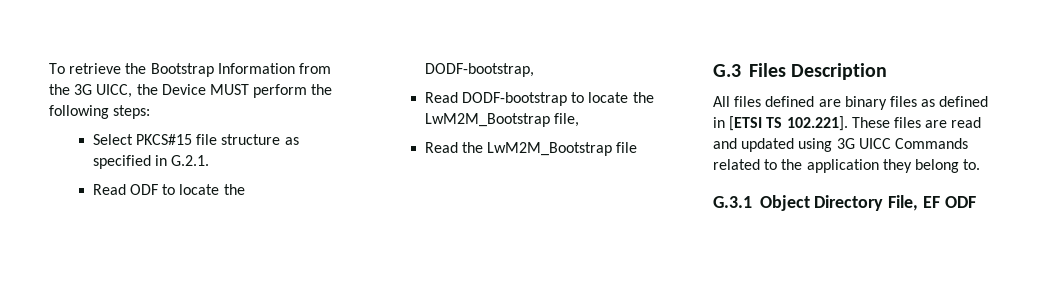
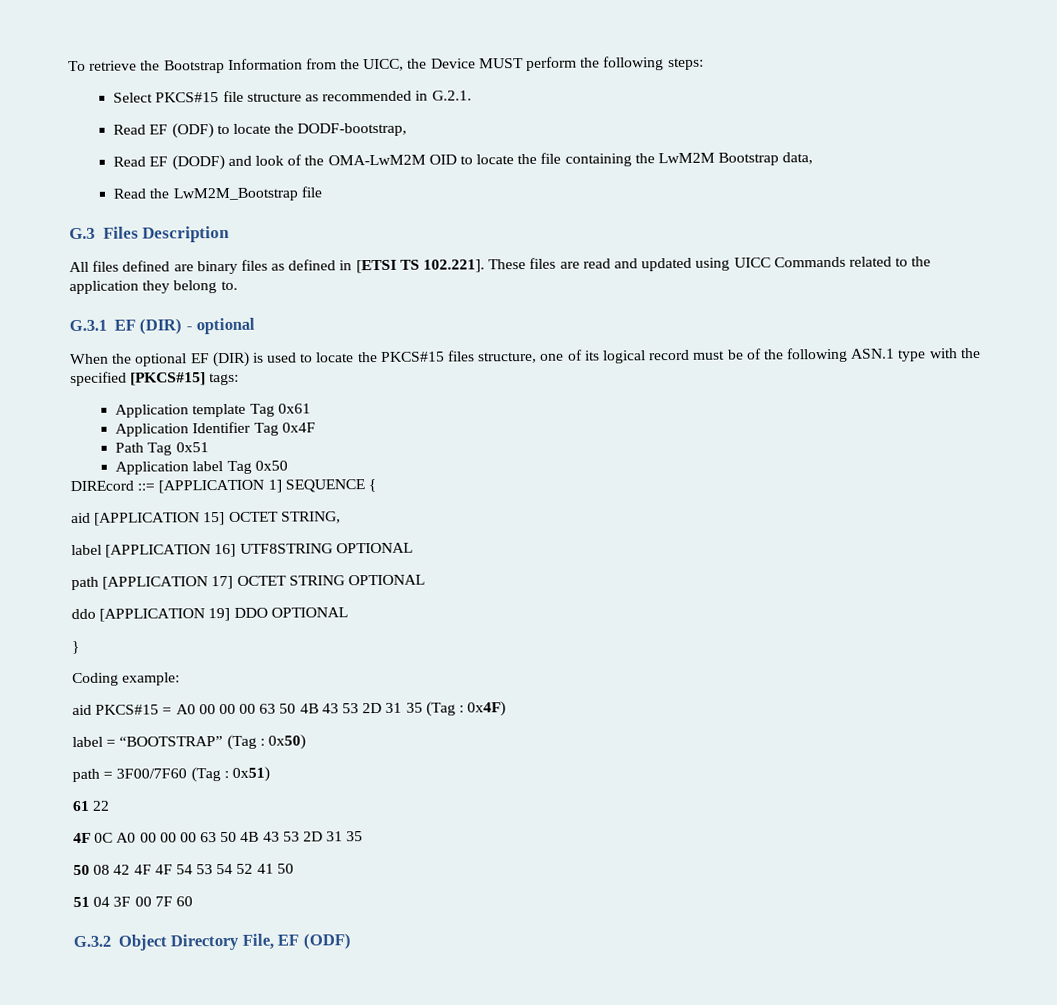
- To retrieve the Bootstrap Information from the 3G UICC, the Device MUST perform the following steps:
+ To retrieve the Bootstrap Information from the UICC, the Device MUST perform the following steps:
- Select PKCS#15 file structure as specified in G.2.1.
+ Select PKCS#15 file structure as recommended in G.2.1.
- Read ODF to locate the DODF-bootstrap,
+ Read EF (ODF) to locate the DODF-bootstrap,
- Read DODF-bootstrap to locate the LwM2M_Bootstrap file,
+ Read EF (DODF) and look of the OMA-LwM2M OID to locate the file containing the LwM2M Bootstrap data,
- All files defined are binary files as defined in [ETSI TS 102.221]. These files are read and updated using 3G UICC Commands related to the application they belong to.
+ All files defined are binary files as defined in [ETSI TS 102.221]. These files are read and updated using UICC Commands related to the application they belong to.
- G.3.1 Object Directory File, EF ODF
+ G.3.1 EF (DIR) - optional
+ When the optional EF (DIR) is used to locate the PKCS#15 files structure, one of its logical record must be of the following ASN.1 type with the specified [PKCS#15] tags:
+ Application template Tag 0x61
+ Application Identifier Tag 0x4F
+ Path Tag 0x51
+ Application label Tag 0x50
+ DIREcord ::= [APPLICATION 1] SEQUENCE {
+ aid [APPLICATION 15] OCTET STRING,
+ label [APPLICATION 16] UTF8STRING OPTIONAL
+ path [APPLICATION 17] OCTET STRING OPTIONAL
+ ddo [APPLICATION 19] DDO OPTIONAL
+ }
+ Coding example:
+ aid PKCS#15 = A0 00 00 00 63 50 4B 43 53 2D 31 35 (Tag : 0x4F)
+ label = “BOOTSTRAP” (Tag : 0x50)
+ path = 3F00/7F60 (Tag : 0x51)
+ 61 22
+ 4F 0C A0 00 00 00 63 50 4B 43 53 2D 31 35
+ 50 08 42 4F 4F 54 53 54 52 41 50
+ 51 04 3F 00 7F 60
+ G.3.2 Object Directory File, EF (ODF)

